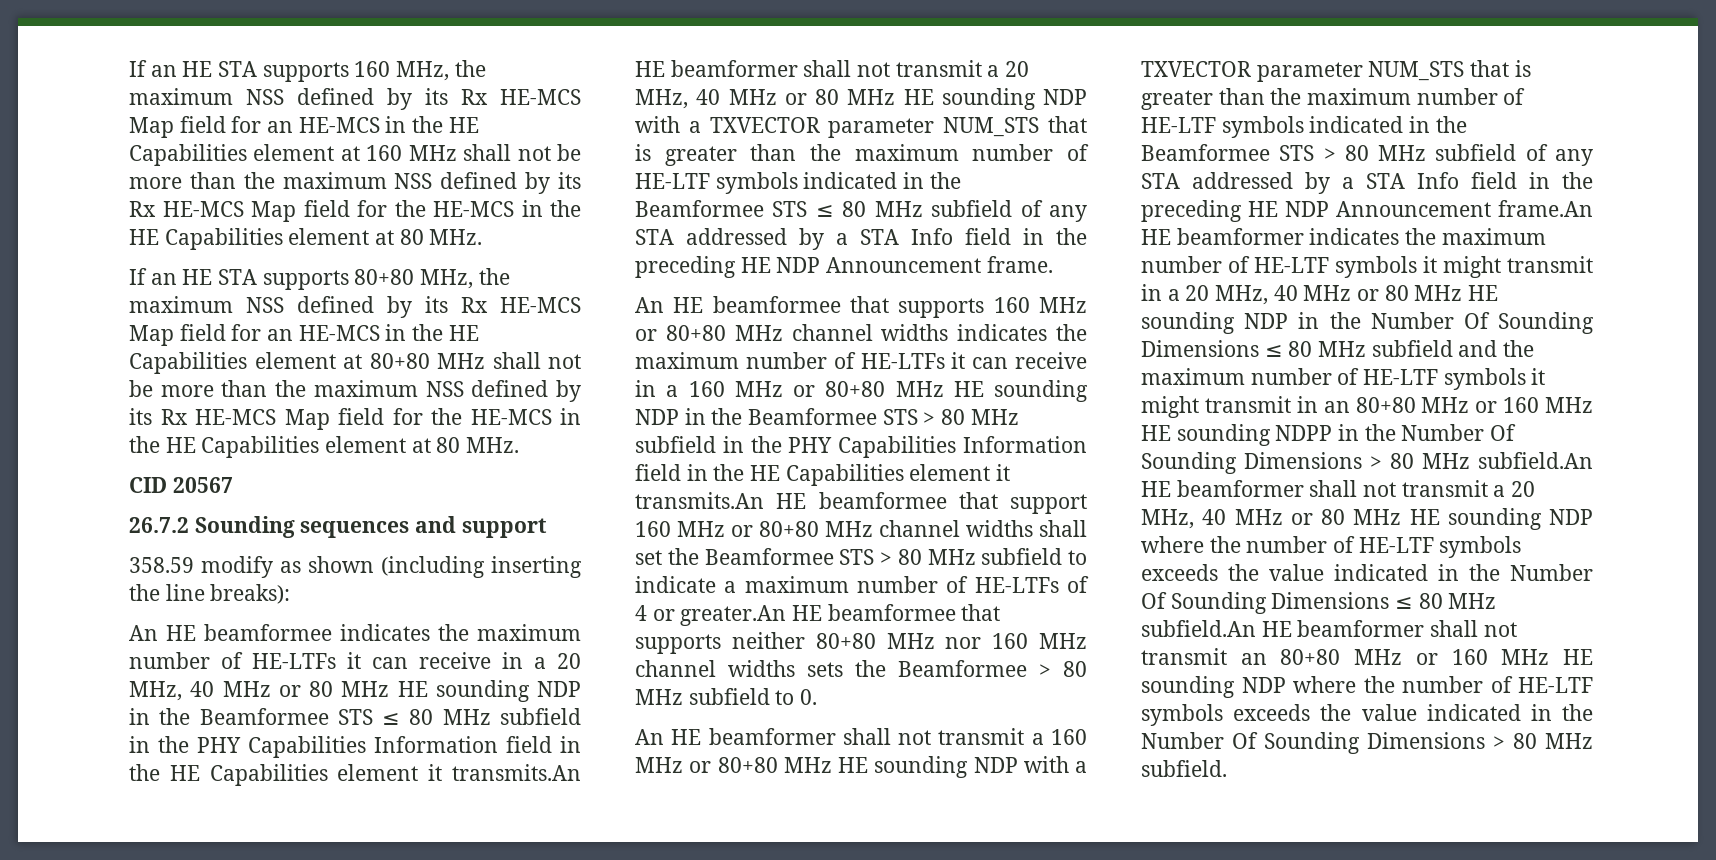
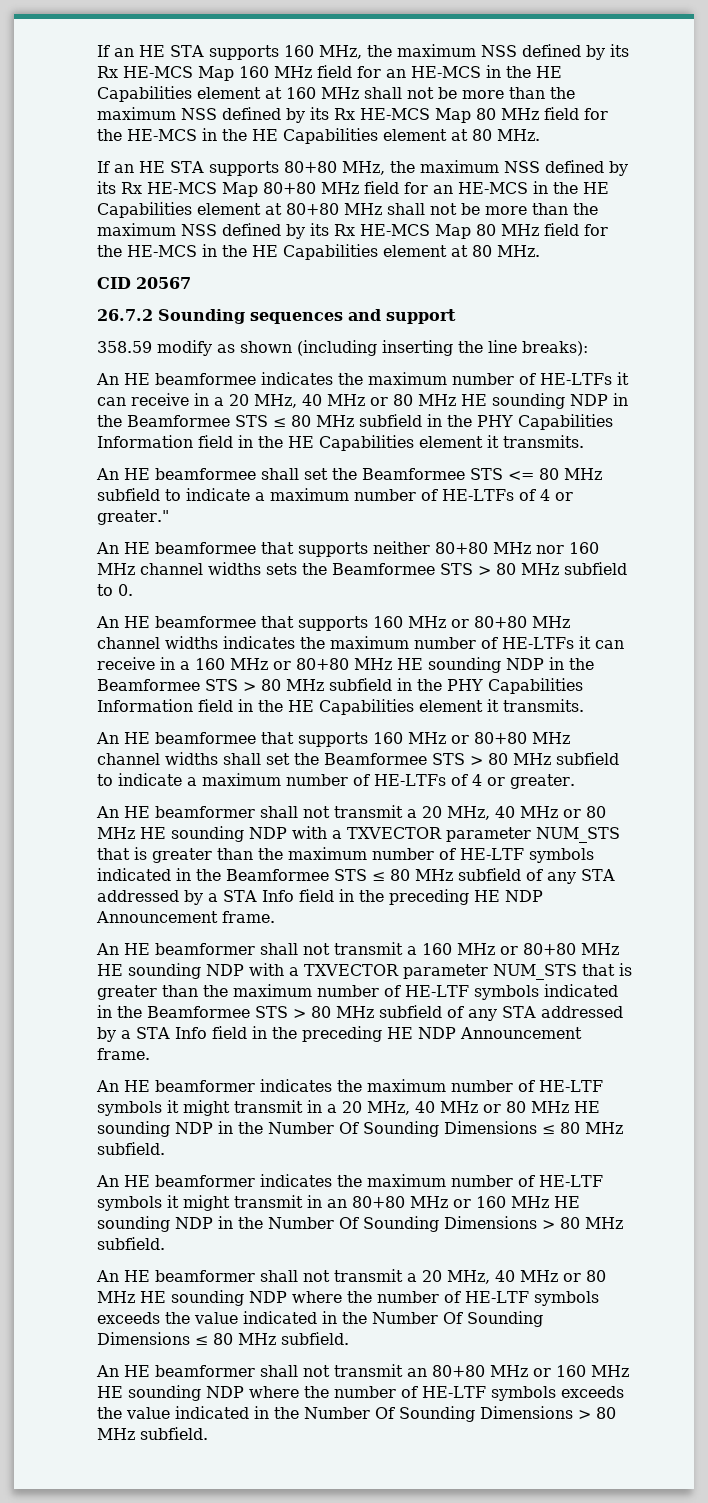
- If an HE STA supports 160 MHz, the maximum NSS defined by its Rx HE-MCS Map field for an HE-MCS in the HE Capabilities element at 160 MHz shall not be more than the maximum NSS defined by its Rx HE-MCS Map field for the HE-MCS in the HE Capabilities element at 80 MHz.
+ If an HE STA supports 160 MHz, the maximum NSS defined by its Rx HE-MCS Map 160 MHz field for an HE-MCS in the HE Capabilities element at 160 MHz shall not be more than the maximum NSS defined by its Rx HE-MCS Map 80 MHz field for the HE-MCS in the HE Capabilities element at 80 MHz.
- If an HE STA supports 80+80 MHz, the maximum NSS defined by its Rx HE-MCS Map field for an HE-MCS in the HE Capabilities element at 80+80 MHz shall not be more than the maximum NSS defined by its Rx HE-MCS Map field for the HE-MCS in the HE Capabilities element at 80 MHz.
+ If an HE STA supports 80+80 MHz, the maximum NSS defined by its Rx HE-MCS Map 80+80 MHz field for an HE-MCS in the HE Capabilities element at 80+80 MHz shall not be more than the maximum NSS defined by its Rx HE-MCS Map 80 MHz field for the HE-MCS in the HE Capabilities element at 80 MHz.
- An HE beamformee indicates the maximum number of HE-LTFs it can receive in a 20 MHz, 40 MHz or 80 MHz HE sounding NDP in the Beamformee STS ≤ 80 MHz subfield in the PHY Capabilities Information field in the HE Capabilities element it transmits.An HE beamformer shall not transmit a 20 MHz, 40 MHz or 80 MHz HE sounding NDP with a TXVECTOR parameter NUM_STS that is greater than the maximum number of HE-LTF symbols indicated in the Beamformee STS ≤ 80 MHz subfield of any STA addressed by a STA Info field in the preceding HE NDP Announcement frame.
+ An HE beamformee indicates the maximum number of HE-LTFs it can receive in a 20 MHz, 40 MHz or 80 MHz HE sounding NDP in the Beamformee STS ≤ 80 MHz subfield in the PHY Capabilities Information field in the HE Capabilities element it transmits.
+ An HE beamformee shall set the Beamformee STS <= 80 MHz subfield to indicate a maximum number of HE-LTFs of 4 or greater."
+ An HE beamformee that supports neither 80+80 MHz nor 160 MHz channel widths sets the Beamformee STS > 80 MHz subfield to 0.
+ An HE beamformee that supports 160 MHz or 80+80 MHz channel widths indicates the maximum number of HE-LTFs it can receive in a 160 MHz or 80+80 MHz HE sounding NDP in the Beamformee STS > 80 MHz subfield in the PHY Capabilities Information field in the HE Capabilities element it transmits.
+ An HE beamformee that supports 160 MHz or 80+80 MHz channel widths shall set the Beamformee STS > 80 MHz subfield to indicate a maximum number of HE-LTFs of 4 or greater.
+ An HE beamformer shall not transmit a 20 MHz, 40 MHz or 80 MHz HE sounding NDP with a TXVECTOR parameter NUM_STS that is greater than the maximum number of HE-LTF symbols indicated in the Beamformee STS ≤ 80 MHz subfield of any STA addressed by a STA Info field in the preceding HE NDP Announcement frame.
- An HE beamformee that supports 160 MHz or 80+80 MHz channel widths indicates the maximum number of HE-LTFs it can receive in a 160 MHz or 80+80 MHz HE sounding NDP in the Beamformee STS > 80 MHz subfield in the PHY Capabilities Information field in the HE Capabilities element it transmits.An HE beamformee that support 160 MHz or 80+80 MHz channel widths shall set the Beamformee STS > 80 MHz subfield to indicate a maximum number of HE-LTFs of 4 or greater.An HE beamformee that supports neither 80+80 MHz nor 160 MHz channel widths sets the Beamformee > 80 MHz subfield to 0.
- An HE beamformer shall not transmit a 160 MHz or 80+80 MHz HE sounding NDP with a TXVECTOR parameter NUM_STS that is greater than the maximum number of HE-LTF symbols indicated in the Beamformee STS > 80 MHz subfield of any STA addressed by a STA Info field in the preceding HE NDP Announcement frame.An HE beamformer indicates the maximum number of HE-LTF symbols it might transmit in a 20 MHz, 40 MHz or 80 MHz HE sounding NDP in the Number Of Sounding Dimensions ≤ 80 MHz subfield and the maximum number of HE-LTF symbols it might transmit in an 80+80 MHz or 160 MHz HE sounding NDPP in the Number Of Sounding Dimensions > 80 MHz subfield.An HE beamformer shall not transmit a 20 MHz, 40 MHz or 80 MHz HE sounding NDP where the number of HE-LTF symbols exceeds the value indicated in the Number Of Sounding Dimensions ≤ 80 MHz subfield.An HE beamformer shall not transmit an 80+80 MHz or 160 MHz HE sounding NDP where the number of HE-LTF symbols exceeds the value indicated in the Number Of Sounding Dimensions > 80 MHz subfield.
+ An HE beamformer shall not transmit a 160 MHz or 80+80 MHz HE sounding NDP with a TXVECTOR parameter NUM_STS that is greater than the maximum number of HE-LTF symbols indicated in the Beamformee STS > 80 MHz subfield of any STA addressed by a STA Info field in the preceding HE NDP Announcement frame.
+ An HE beamformer indicates the maximum number of HE-LTF symbols it might transmit in a 20 MHz, 40 MHz or 80 MHz HE sounding NDP in the Number Of Sounding Dimensions ≤ 80 MHz subfield.
+ An HE beamformer indicates the maximum number of HE-LTF symbols it might transmit in an 80+80 MHz or 160 MHz HE sounding NDP in the Number Of Sounding Dimensions > 80 MHz subfield.
+ An HE beamformer shall not transmit a 20 MHz, 40 MHz or 80 MHz HE sounding NDP where the number of HE-LTF symbols exceeds the value indicated in the Number Of Sounding Dimensions ≤ 80 MHz subfield.
+ An HE beamformer shall not transmit an 80+80 MHz or 160 MHz HE sounding NDP where the number of HE-LTF symbols exceeds the value indicated in the Number Of Sounding Dimensions > 80 MHz subfield.

